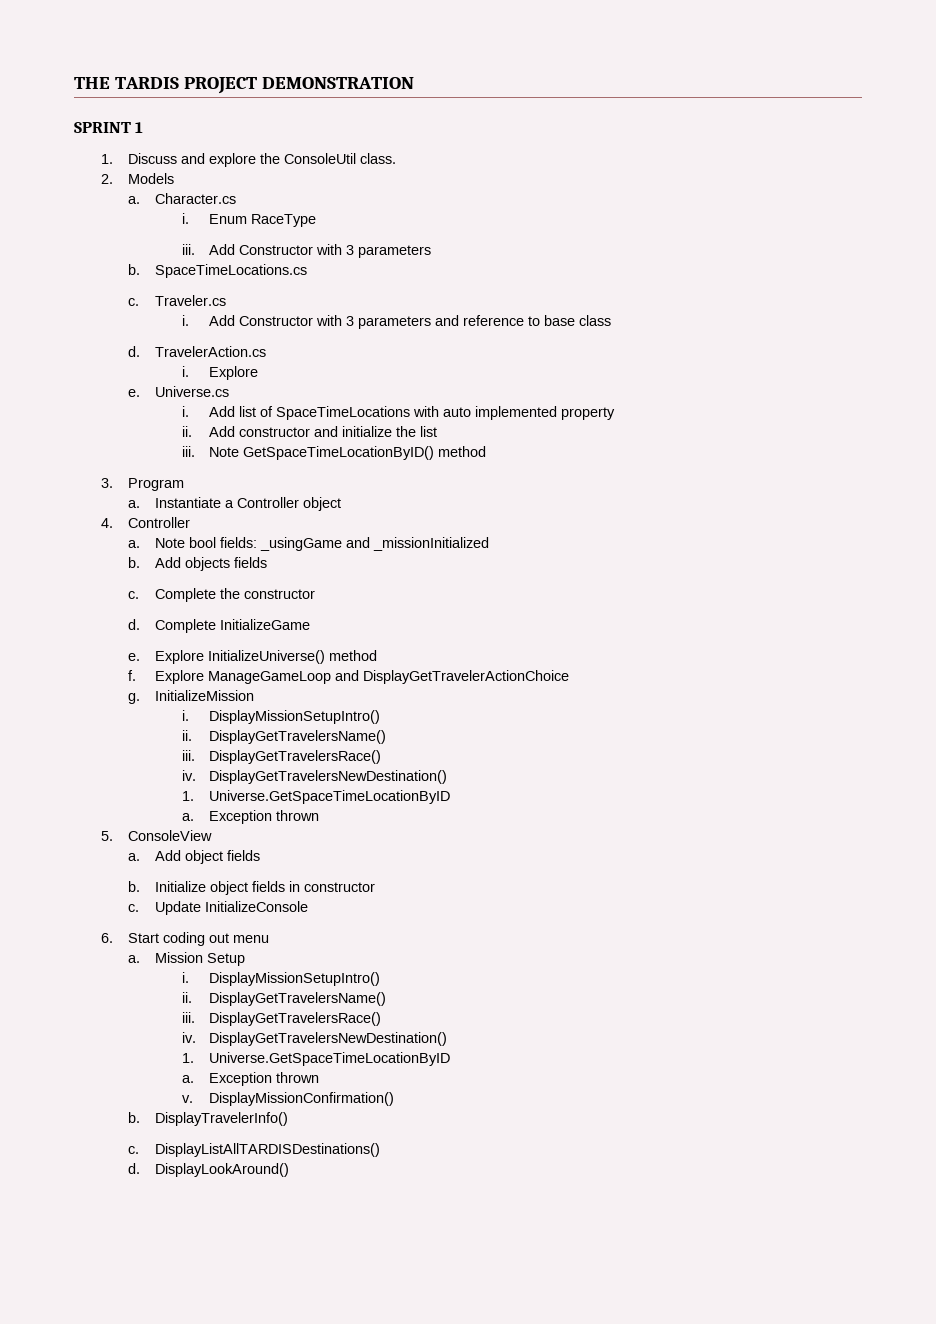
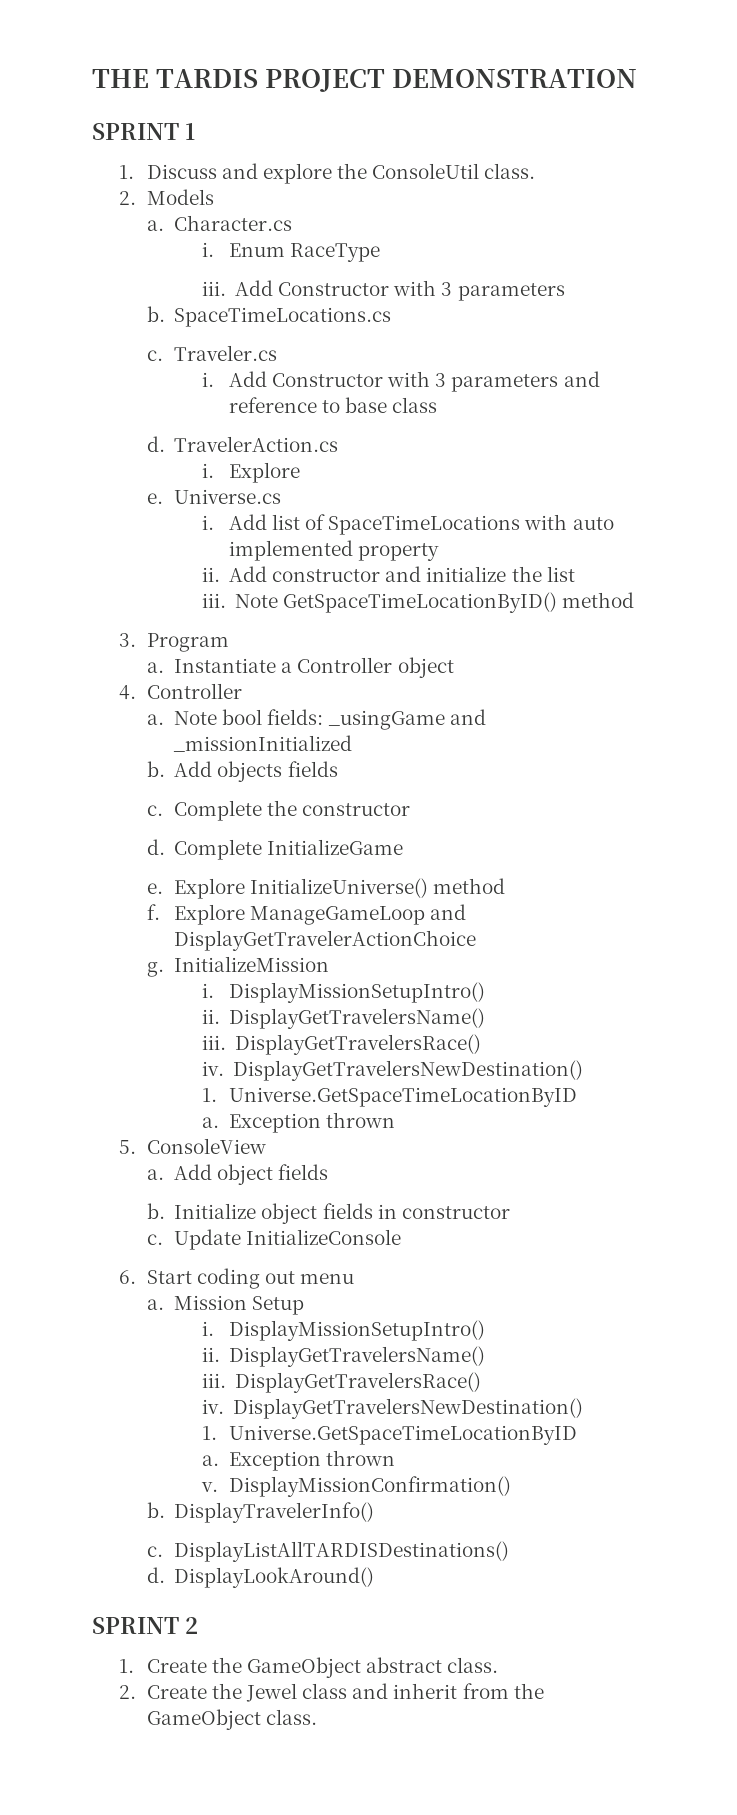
+ SPRINT 2
+ 1. Create the GameObject abstract class.
+ 2. Create the Jewel class and inherit from the GameObject class.

